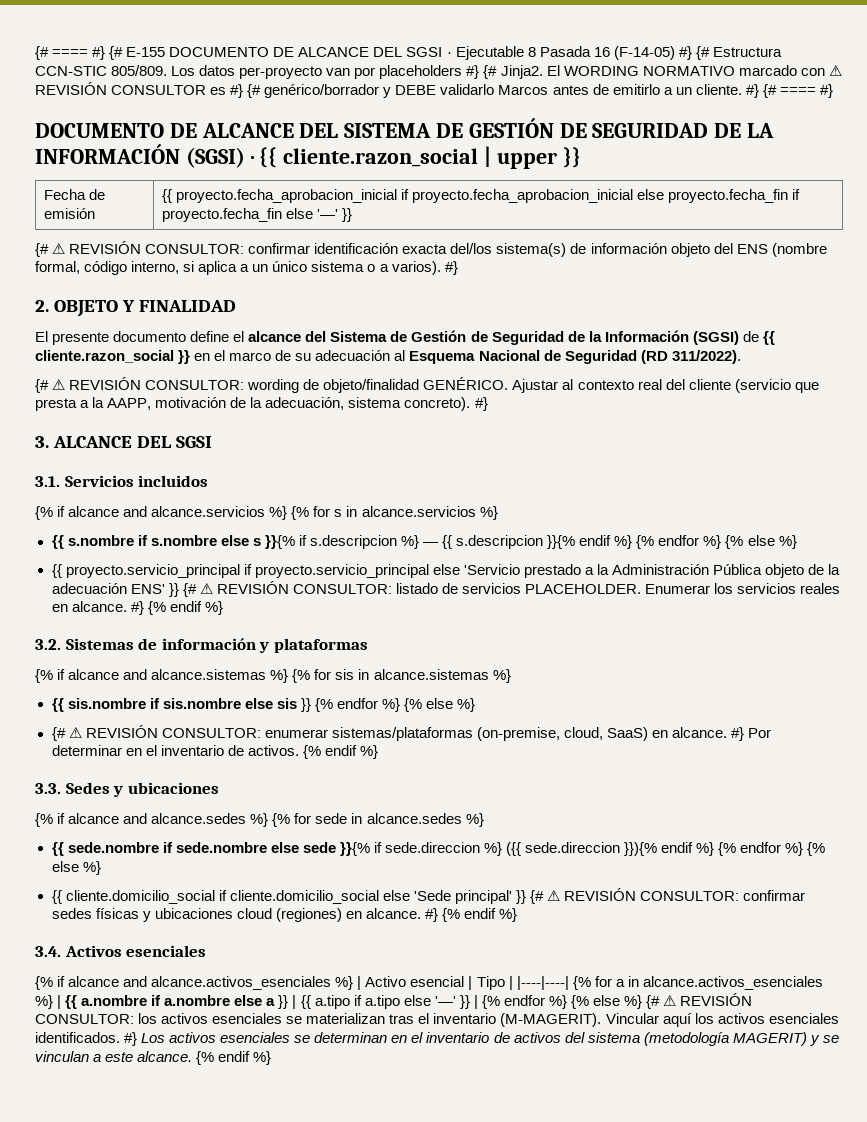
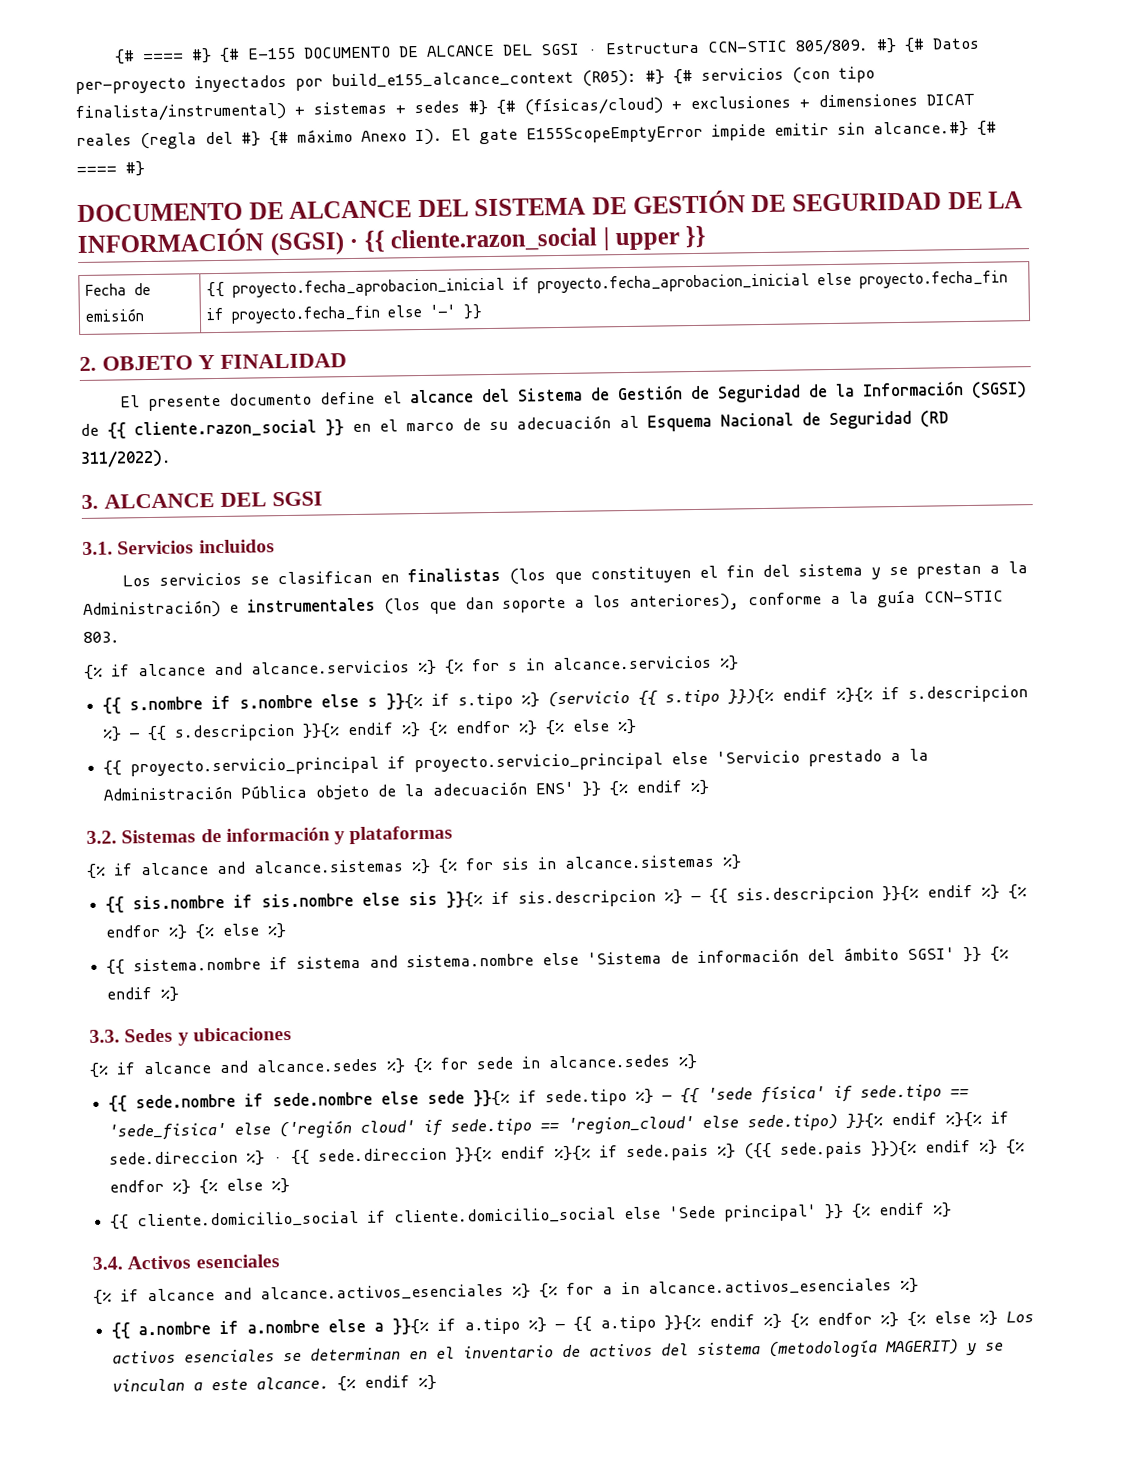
- {# ==== #} {# E-155 DOCUMENTO DE ALCANCE DEL SGSI · Ejecutable 8 Pasada 16 (F-14-05) #} {# Estructura CCN-STIC 805/809. Los datos per-proyecto van por placeholders #} {# Jinja2. El WORDING NORMATIVO marcado con ⚠ REVISIÓN CONSULTOR es #} {# genérico/borrador y DEBE validarlo Marcos antes de emitirlo a un cliente. #} {# ==== #}
+ {# ==== #} {# E-155 DOCUMENTO DE ALCANCE DEL SGSI · Estructura CCN-STIC 805/809. #} {# Datos per-proyecto inyectados por build_e155_alcance_context (R05): #} {# servicios (con tipo finalista/instrumental) + sistemas + sedes #} {# (físicas/cloud) + exclusiones + dimensiones DICAT reales (regla del #} {# máximo Anexo I). El gate E155ScopeEmptyError impide emitir sin alcance.#} {# ==== #}
- {# ⚠ REVISIÓN CONSULTOR: confirmar identificación exacta del/los sistema(s) de información objeto del ENS (nombre formal, código interno, si aplica a un único sistema o a varios). #}
- {# ⚠ REVISIÓN CONSULTOR: wording de objeto/finalidad GENÉRICO. Ajustar al contexto real del cliente (servicio que presta a la AAPP, motivación de la adecuación, sistema concreto). #}
+ Los servicios se clasifican en finalistas (los que constituyen el fin del sistema y se prestan a la Administración) e instrumentales (los que dan soporte a los anteriores), conforme a la guía CCN-STIC 803.
- {{ s.nombre if s.nombre else s }}{% if s.descripcion %} — {{ s.descripcion }}{% endif %} {% endfor %} {% else %}
+ {{ s.nombre if s.nombre else s }}{% if s.tipo %} (servicio {{ s.tipo }}){% endif %}{% if s.descripcion %} — {{ s.descripcion }}{% endif %} {% endfor %} {% else %}
- {{ proyecto.servicio_principal if proyecto.servicio_principal else 'Servicio prestado a la Administración Pública objeto de la adecuación ENS' }} {# ⚠ REVISIÓN CONSULTOR: listado de servicios PLACEHOLDER. Enumerar los servicios reales en alcance. #} {% endif %}
+ {{ proyecto.servicio_principal if proyecto.servicio_principal else 'Servicio prestado a la Administración Pública objeto de la adecuación ENS' }} {% endif %}
- {{ sis.nombre if sis.nombre else sis }} {% endfor %} {% else %}
- {# ⚠ REVISIÓN CONSULTOR: enumerar sistemas/plataformas (on-premise, cloud, SaaS) en alcance. #} Por determinar en el inventario de activos. {% endif %}
+ {{ sis.nombre if sis.nombre else sis }}{% if sis.descripcion %} — {{ sis.descripcion }}{% endif %} {% endfor %} {% else %}
+ {{ sistema.nombre if sistema and sistema.nombre else 'Sistema de información del ámbito SGSI' }} {% endif %}
- {{ sede.nombre if sede.nombre else sede }}{% if sede.direccion %} ({{ sede.direccion }}){% endif %} {% endfor %} {% else %}
+ {{ sede.nombre if sede.nombre else sede }}{% if sede.tipo %} — {{ 'sede física' if sede.tipo == 'sede_fisica' else ('región cloud' if sede.tipo == 'region_cloud' else sede.tipo) }}{% endif %}{% if sede.direccion %} · {{ sede.direccion }}{% endif %}{% if sede.pais %} ({{ sede.pais }}){% endif %} {% endfor %} {% else %}
- {{ cliente.domicilio_social if cliente.domicilio_social else 'Sede principal' }} {# ⚠ REVISIÓN CONSULTOR: confirmar sedes físicas y ubicaciones cloud (regiones) en alcance. #} {% endif %}
+ {{ cliente.domicilio_social if cliente.domicilio_social else 'Sede principal' }} {% endif %}
- {% if alcance and alcance.activos_esenciales %} | Activo esencial | Tipo | |----|----| {% for a in alcance.activos_esenciales %} | {{ a.nombre if a.nombre else a }} | {{ a.tipo if a.tipo else '—' }} | {% endfor %} {% else %} {# ⚠ REVISIÓN CONSULTOR: los activos esenciales se materializan tras el inventario (M-MAGERIT). Vincular aquí los activos esenciales identificados. #} Los activos esenciales se determinan en el inventario de activos del sistema (metodología MAGERIT) y se vinculan a este alcance.
+ {% if alcance and alcance.activos_esenciales %} {% for a in alcance.activos_esenciales %}
+ {{ a.nombre if a.nombre else a }}{% if a.tipo %} — {{ a.tipo }}{% endif %} {% endfor %} {% else %} Los activos esenciales se determinan en el inventario de activos del sistema (metodología MAGERIT) y se vinculan a este alcance.

